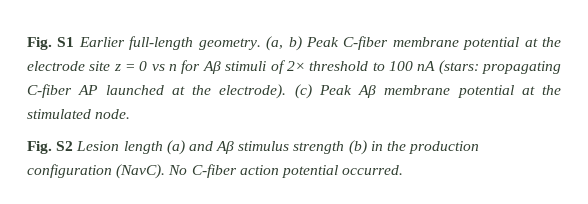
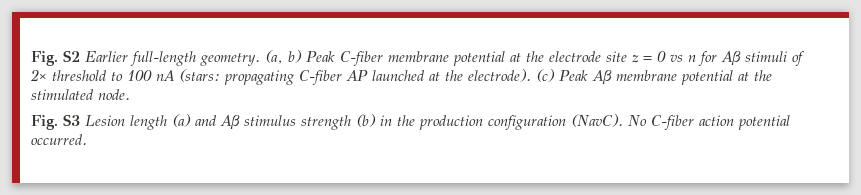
- Fig. S1 Earlier full-length geometry.
+ Fig. S2 Earlier full-length geometry.
- Fig. S2 Lesion length (a) and Aβ stimulus strength (b) in the production configuration (NavC).
+ Fig. S3 Lesion length (a) and Aβ stimulus strength (b) in the production configuration (NavC).

